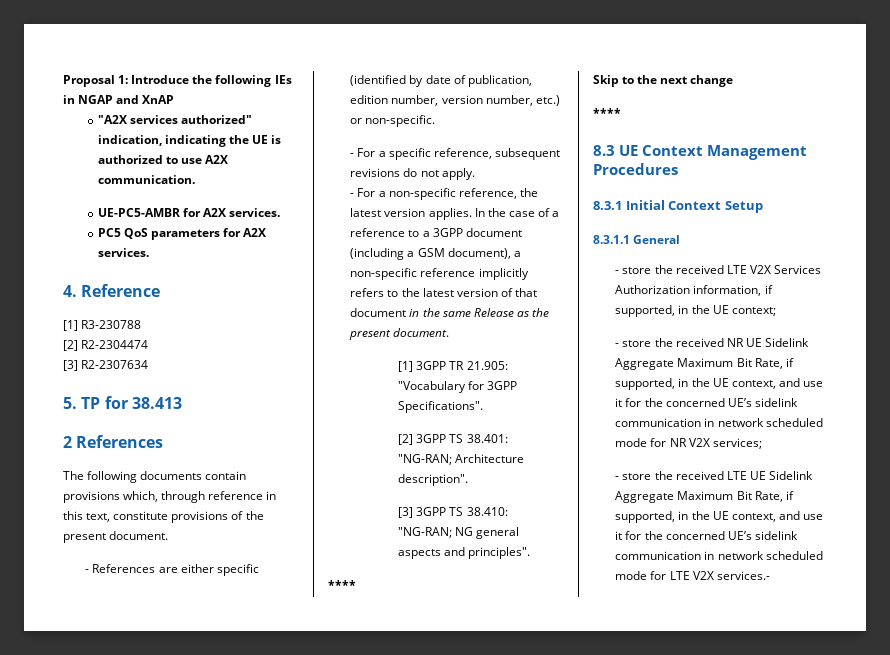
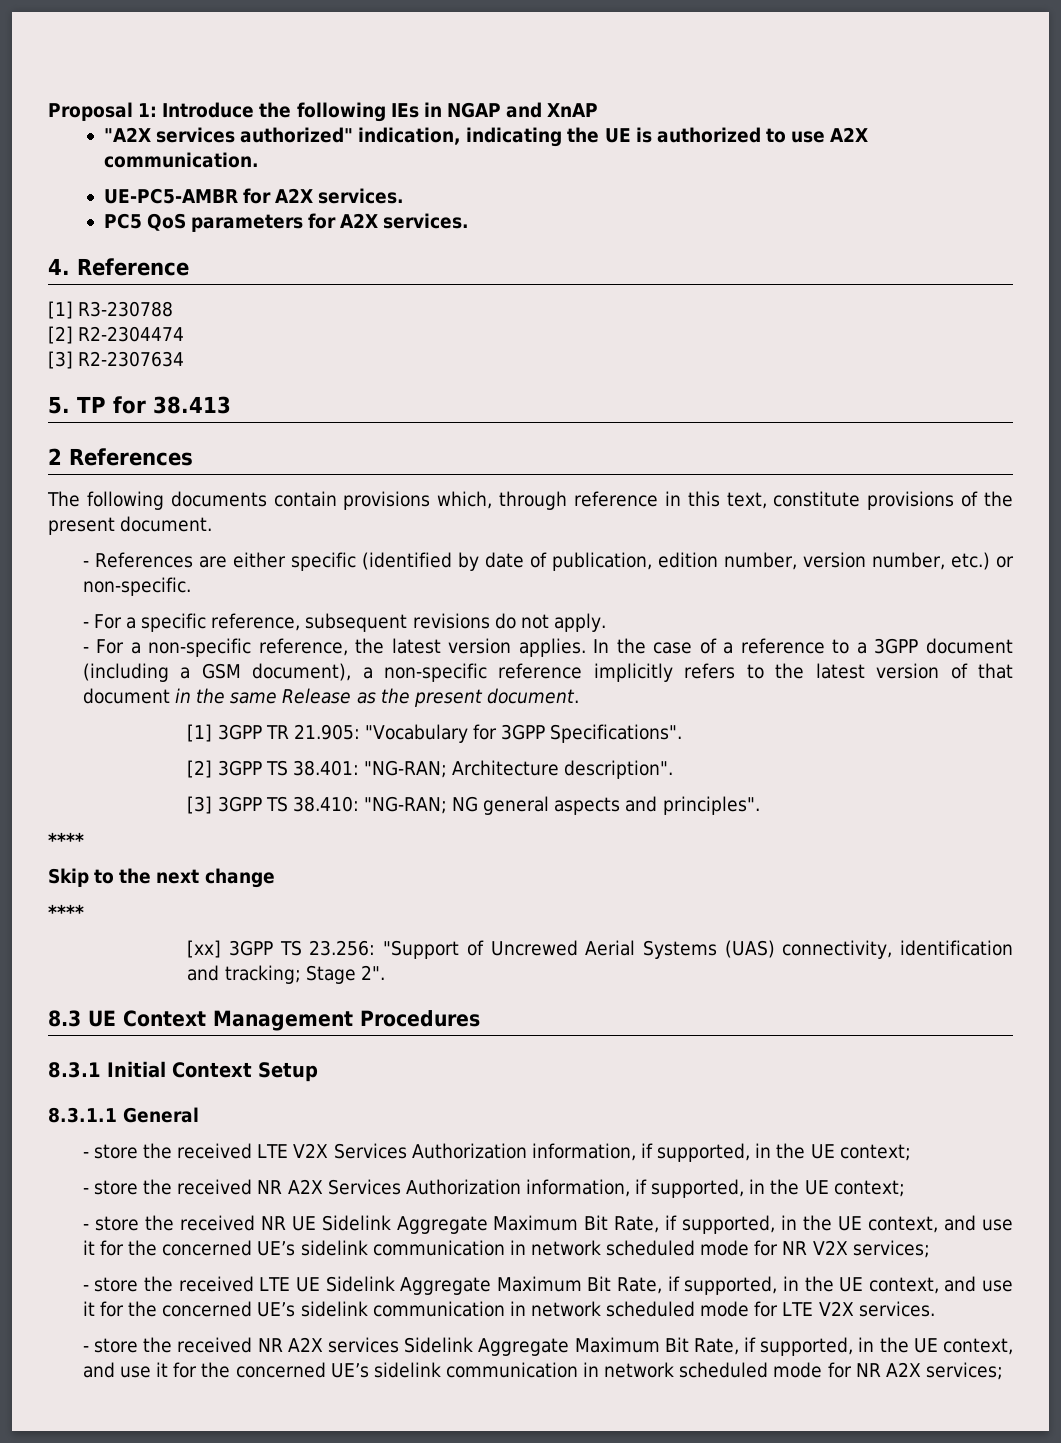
+ [xx] 3GPP TS 23.256: "Support of Uncrewed Aerial Systems (UAS) connectivity, identification and tracking; Stage 2".
+ - store the received NR A2X Services Authorization information, if supported, in the UE context;
- - store the received LTE UE Sidelink Aggregate Maximum Bit Rate, if supported, in the UE context, and use it for the concerned UE’s sidelink communication in network scheduled mode for LTE V2X services.-
+ - store the received LTE UE Sidelink Aggregate Maximum Bit Rate, if supported, in the UE context, and use it for the concerned UE’s sidelink communication in network scheduled mode for LTE V2X services.
+ - store the received NR A2X services Sidelink Aggregate Maximum Bit Rate, if supported, in the UE context, and use it for the concerned UE’s sidelink communication in network scheduled mode for NR A2X services;

